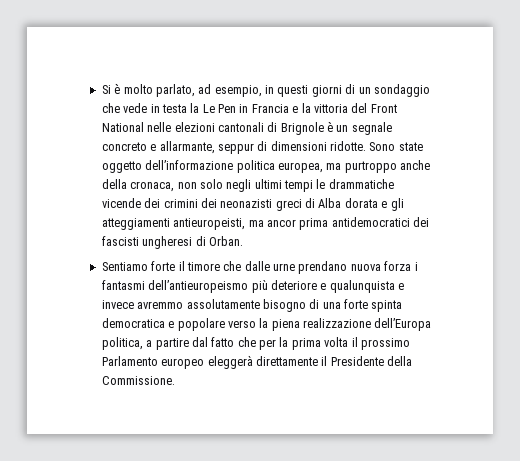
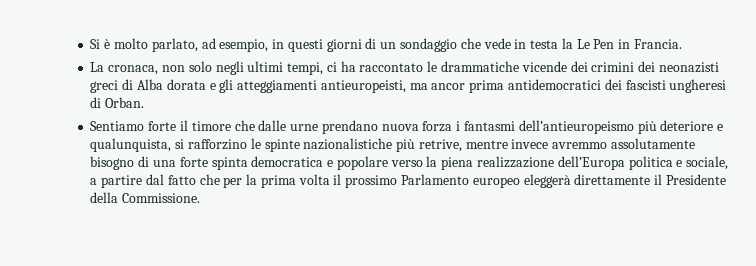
- Si è molto parlato, ad esempio, in questi giorni di un sondaggio che vede in testa la Le Pen in Francia e la vittoria del Front National nelle elezioni cantonali di Brignole è un segnale concreto e allarmante, seppur di dimensioni ridotte. Sono state oggetto dell’informazione politica europea, ma purtroppo anche della cronaca, non solo negli ultimi tempi le drammatiche vicende dei crimini dei neonazisti greci di Alba dorata e gli atteggiamenti antieuropeisti, ma ancor prima antidemocratici dei fascisti ungheresi di Orban.
+ Si è molto parlato, ad esempio, in questi giorni di un sondaggio che vede in testa la Le Pen in Francia.
+ La cronaca, non solo negli ultimi tempi, ci ha raccontato le drammatiche vicende dei crimini dei neonazisti greci di Alba dorata e gli atteggiamenti antieuropeisti, ma ancor prima antidemocratici dei fascisti ungheresi di Orban.
- Sentiamo forte il timore che dalle urne prendano nuova forza i fantasmi dell’antieuropeismo più deteriore e qualunquista e invece avremmo assolutamente bisogno di una forte spinta democratica e popolare verso la piena realizzazione dell’Europa politica, a partire dal fatto che per la prima volta il prossimo Parlamento europeo eleggerà direttamente il Presidente della Commissione.
+ Sentiamo forte il timore che dalle urne prendano nuova forza i fantasmi dell’antieuropeismo più deteriore e qualunquista, si rafforzino le spinte nazionalistiche più retrive, mentre invece avremmo assolutamente bisogno di una forte spinta democratica e popolare verso la piena realizzazione dell’Europa politica e sociale, a partire dal fatto che per la prima volta il prossimo Parlamento europeo eleggerà direttamente il Presidente della Commissione.

